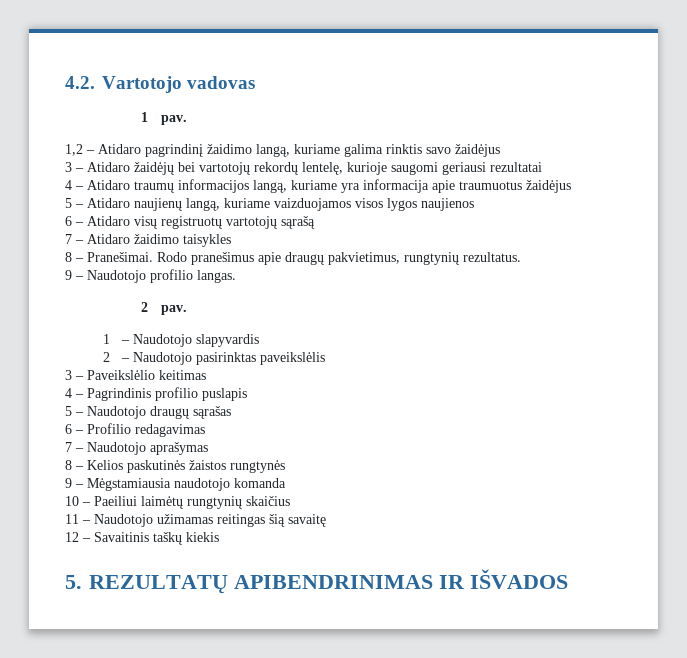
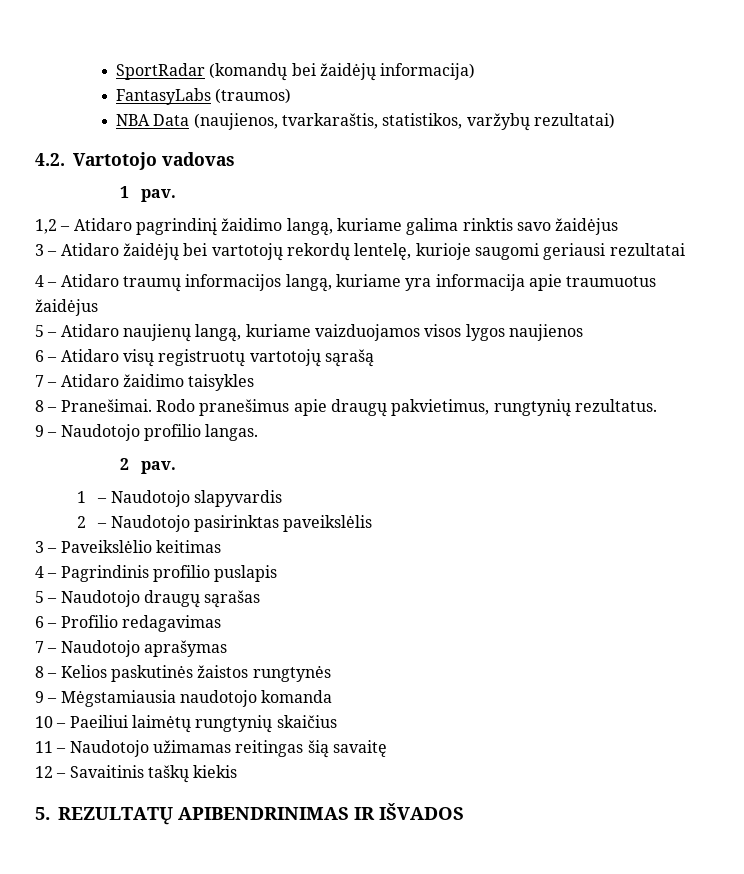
+ SportRadar (komandų bei žaidėjų informacija)
+ FantasyLabs (traumos)
+ NBA Data (naujienos, tvarkaraštis, statistikos, varžybų rezultatai)

